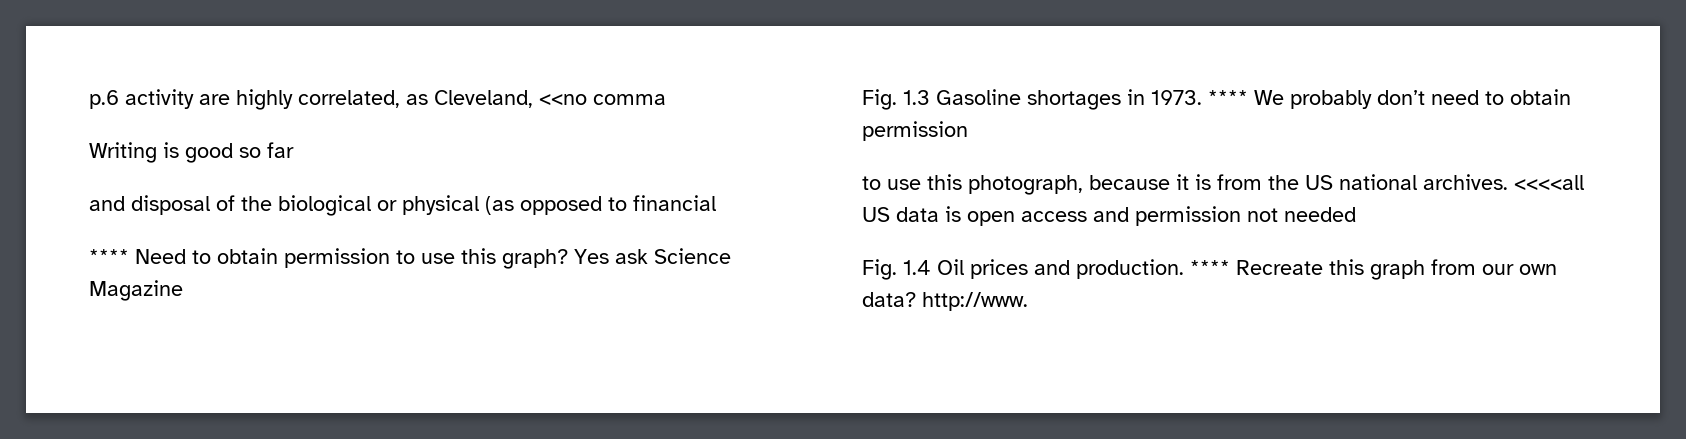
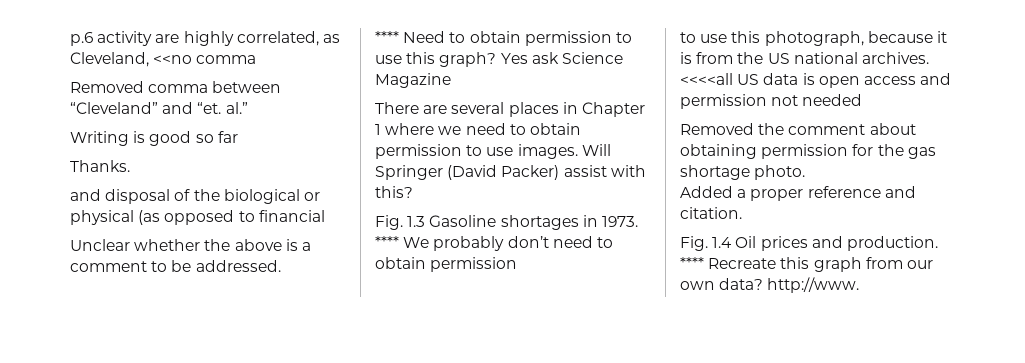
+ Removed comma between “Cleveland” and “et. al.”
+ Thanks.
+ Unclear whether the above is a comment to be addressed.
+ There are several places in Chapter 1 where we need to obtain permission to use images. Will Springer (David Packer) assist with this?
+ Removed the comment about obtaining permission for the gas shortage photo.
+ Added a proper reference and citation.

